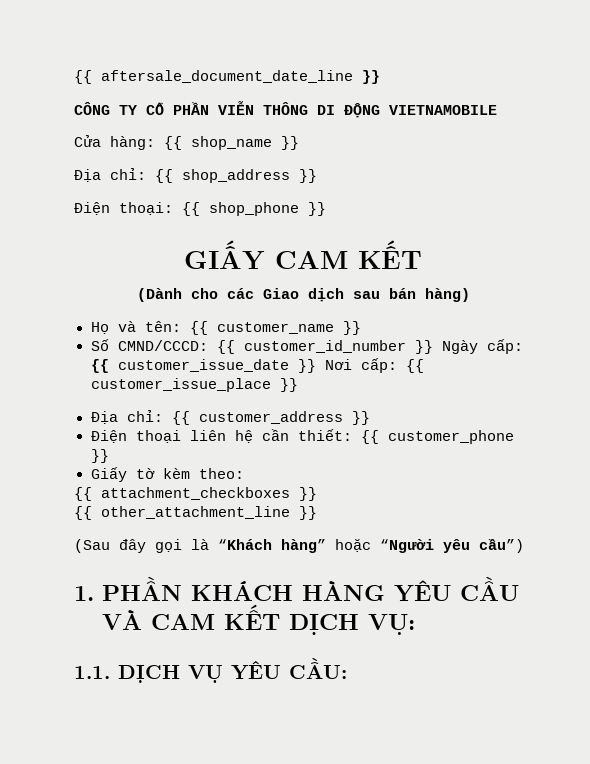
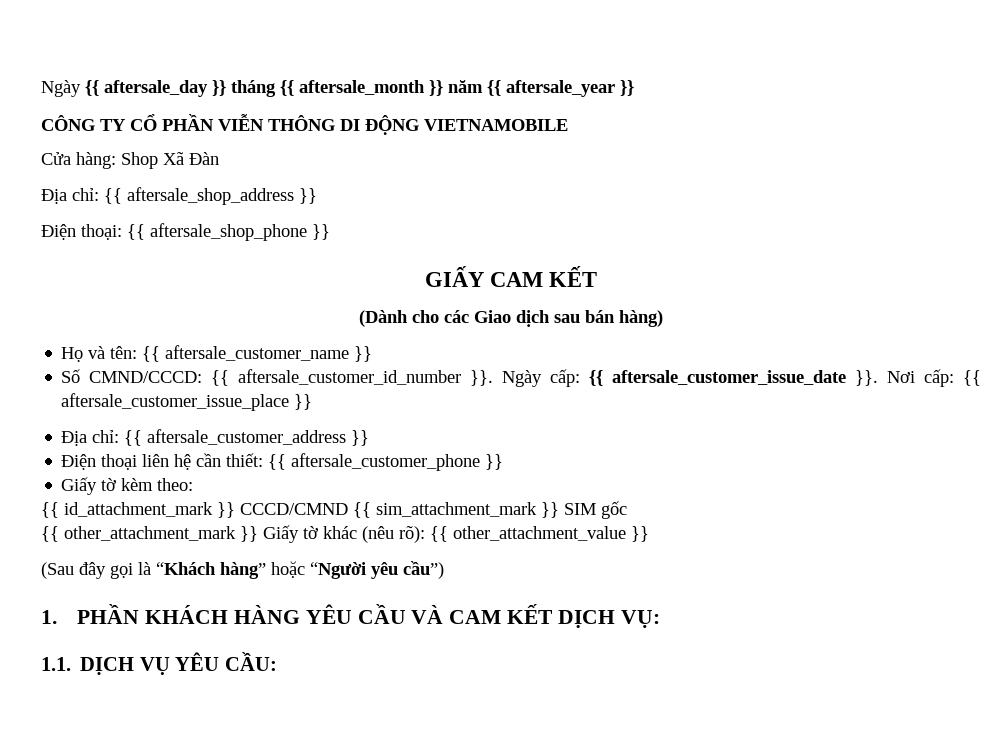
- {{ aftersale_document_date_line }}
+ Ngày {{ aftersale_day }} tháng {{ aftersale_month }} năm {{ aftersale_year }}
- Cửa hàng: {{ shop_name }}
- Địa chỉ: {{ shop_address }}
+ Cửa hàng: Shop Xã Đàn
+ Địa chỉ: {{ aftersale_shop_address }}
- Điện thoại: {{ shop_phone }}
+ Điện thoại: {{ aftersale_shop_phone }}
- Họ và tên: {{ customer_name }}
+ Họ và tên: {{ aftersale_customer_name }}
- Số CMND/CCCD: {{ customer_id_number }} Ngày cấp: {{ customer_issue_date }} Nơi cấp: {{ customer_issue_place }}
- Địa chỉ: {{ customer_address }}
+ Số CMND/CCCD: {{ aftersale_customer_id_number }}. Ngày cấp: {{ aftersale_customer_issue_date }}. Nơi cấp: {{ aftersale_customer_issue_place }}
+ Địa chỉ: {{ aftersale_customer_address }}
- Điện thoại liên hệ cần thiết: {{ customer_phone }}
+ Điện thoại liên hệ cần thiết: {{ aftersale_customer_phone }}
- {{ attachment_checkboxes }}
- {{ other_attachment_line }}
+ {{ id_attachment_mark }} CCCD/CMND {{ sim_attachment_mark }} SIM gốc
+ {{ other_attachment_mark }} Giấy tờ khác (nêu rõ): {{ other_attachment_value }}

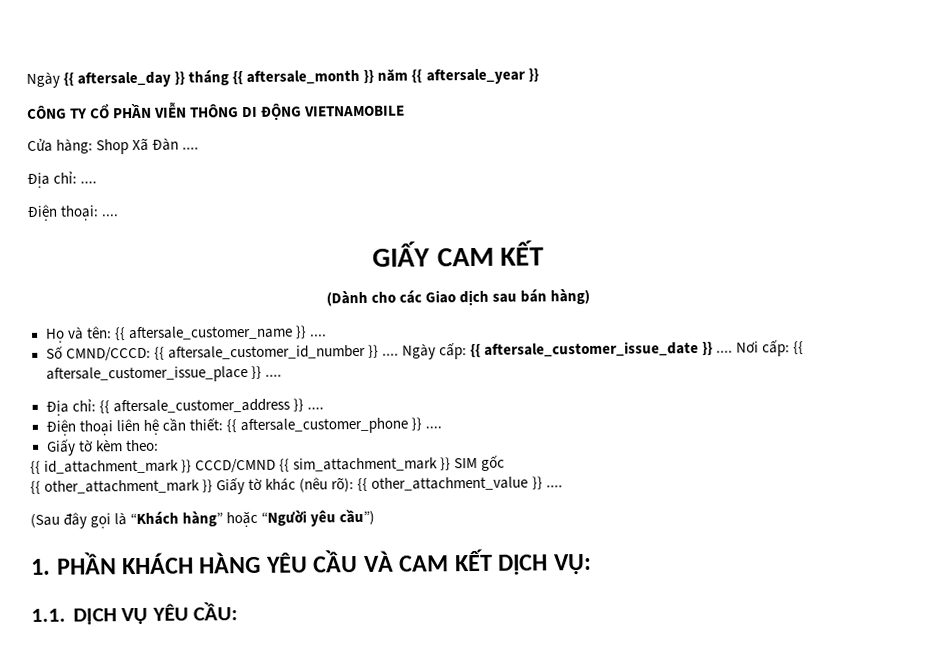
- Cửa hàng: Shop Xã Đàn
- Địa chỉ: {{ aftersale_shop_address }}
+ Cửa hàng: Shop Xã Đàn ....
+ Địa chỉ: ....
- Điện thoại: {{ aftersale_shop_phone }}
+ Điện thoại: ....
- Họ và tên: {{ aftersale_customer_name }}
+ Họ và tên: {{ aftersale_customer_name }} ....
- Số CMND/CCCD: {{ aftersale_customer_id_number }}.
+ Số CMND/CCCD: {{ aftersale_customer_id_number }} ....
- Ngày cấp: {{ aftersale_customer_issue_date }}.
+ Ngày cấp: {{ aftersale_customer_issue_date }} ....
- Nơi cấp: {{ aftersale_customer_issue_place }}
+ Nơi cấp: {{ aftersale_customer_issue_place }} ....
- Địa chỉ: {{ aftersale_customer_address }}
+ Địa chỉ: {{ aftersale_customer_address }} ....
- Điện thoại liên hệ cần thiết: {{ aftersale_customer_phone }}
+ Điện thoại liên hệ cần thiết: {{ aftersale_customer_phone }} ....
- {{ other_attachment_mark }} Giấy tờ khác (nêu rõ): {{ other_attachment_value }}
+ {{ other_attachment_mark }} Giấy tờ khác (nêu rõ): {{ other_attachment_value }} ....

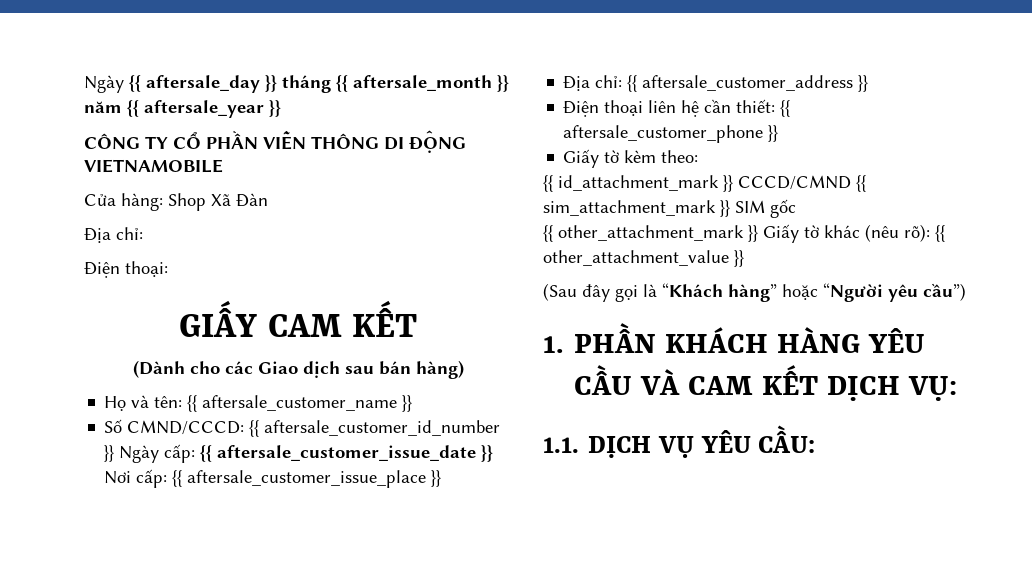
- Cửa hàng: Shop Xã Đàn ....
- Địa chỉ: ....
+ Cửa hàng: Shop Xã Đàn
+ Địa chỉ:
- Điện thoại: ....
+ Điện thoại:
- Họ và tên: {{ aftersale_customer_name }} ....
+ Họ và tên: {{ aftersale_customer_name }}
- Số CMND/CCCD: {{ aftersale_customer_id_number }} .... Ngày cấp: {{ aftersale_customer_issue_date }} .... Nơi cấp: {{ aftersale_customer_issue_place }} ....
+ Số CMND/CCCD: {{ aftersale_customer_id_number }} Ngày cấp: {{ aftersale_customer_issue_date }} Nơi cấp: {{ aftersale_customer_issue_place }}
- Địa chỉ: {{ aftersale_customer_address }} ....
+ Địa chỉ: {{ aftersale_customer_address }}
- Điện thoại liên hệ cần thiết: {{ aftersale_customer_phone }} ....
+ Điện thoại liên hệ cần thiết: {{ aftersale_customer_phone }}
- {{ other_attachment_mark }} Giấy tờ khác (nêu rõ): {{ other_attachment_value }} ....
+ {{ other_attachment_mark }} Giấy tờ khác (nêu rõ): {{ other_attachment_value }}

